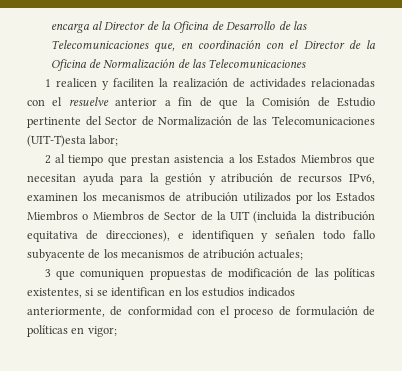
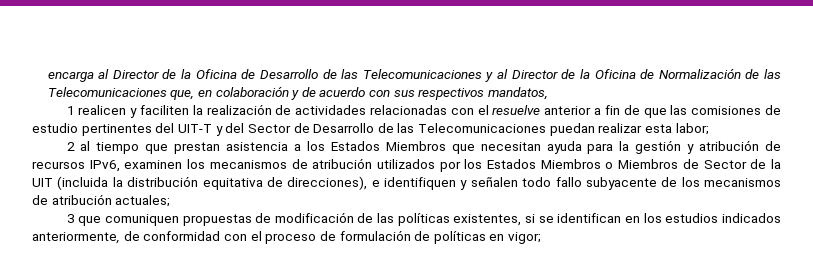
- encarga al Director de la Oficina de Desarrollo de las Telecomunicaciones que, en coordinación con el Director de la Oficina de Normalización de las Telecomunicaciones
+ encarga al Director de la Oficina de Desarrollo de las Telecomunicaciones y al Director de la Oficina de Normalización de las Telecomunicaciones que, en colaboración y de acuerdo con sus respectivos mandatos,
- 1 realicen y faciliten la realización de actividades relacionadas con el resuelve anterior a fin de que la Comisión de Estudio pertinente del Sector de Normalización de las Telecomunicaciones (UIT-T)esta labor;
+ 1 realicen y faciliten la realización de actividades relacionadas con el resuelve anterior a fin de que las comisiones de estudio pertinentes del UIT-T y del Sector de Desarrollo de las Telecomunicaciones puedan realizar esta labor;

